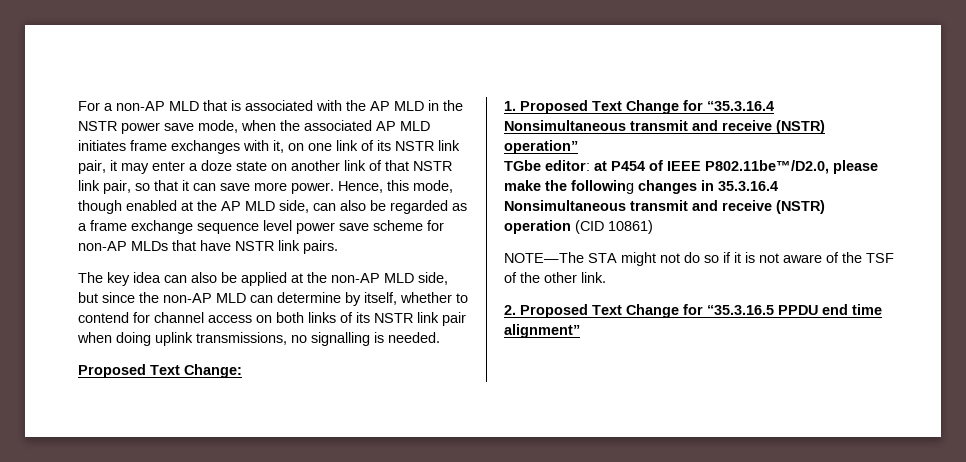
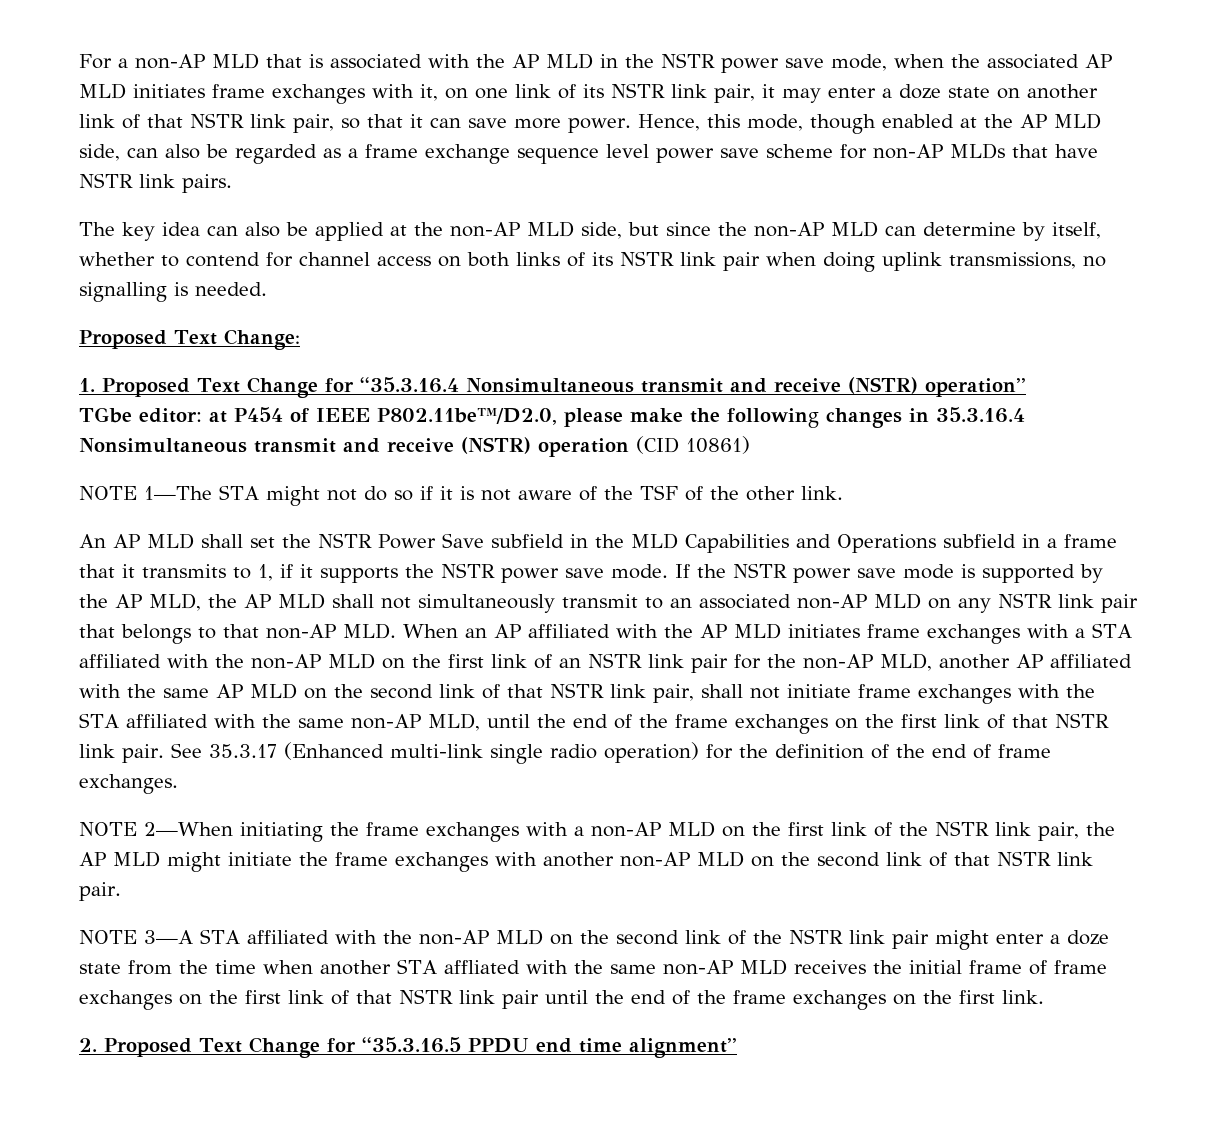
- NOTE—The STA might not do so if it is not aware of the TSF of the other link.
+ NOTE 1—The STA might not do so if it is not aware of the TSF of the other link.
+ An AP MLD shall set the NSTR Power Save subfield in the MLD Capabilities and Operations subfield in a frame that it transmits to 1, if it supports the NSTR power save mode. If the NSTR power save mode is supported by the AP MLD, the AP MLD shall not simultaneously transmit to an associated non-AP MLD on any NSTR link pair that belongs to that non-AP MLD. When an AP affiliated with the AP MLD initiates frame exchanges with a STA affiliated with the non-AP MLD on the first link of an NSTR link pair for the non-AP MLD, another AP affiliated with the same AP MLD on the second link of that NSTR link pair, shall not initiate frame exchanges with the STA affiliated with the same non-AP MLD, until the end of the frame exchanges on the first link of that NSTR link pair. See 35.3.17 (Enhanced multi-link single radio operation) for the definition of the end of frame exchanges.
+ NOTE 2—When initiating the frame exchanges with a non-AP MLD on the first link of the NSTR link pair, the AP MLD might initiate the frame exchanges with another non-AP MLD on the second link of that NSTR link pair.
+ NOTE 3—A STA affiliated with the non-AP MLD on the second link of the NSTR link pair might enter a doze state from the time when another STA affliated with the same non-AP MLD receives the initial frame of frame exchanges on the first link of that NSTR link pair until the end of the frame exchanges on the first link.

